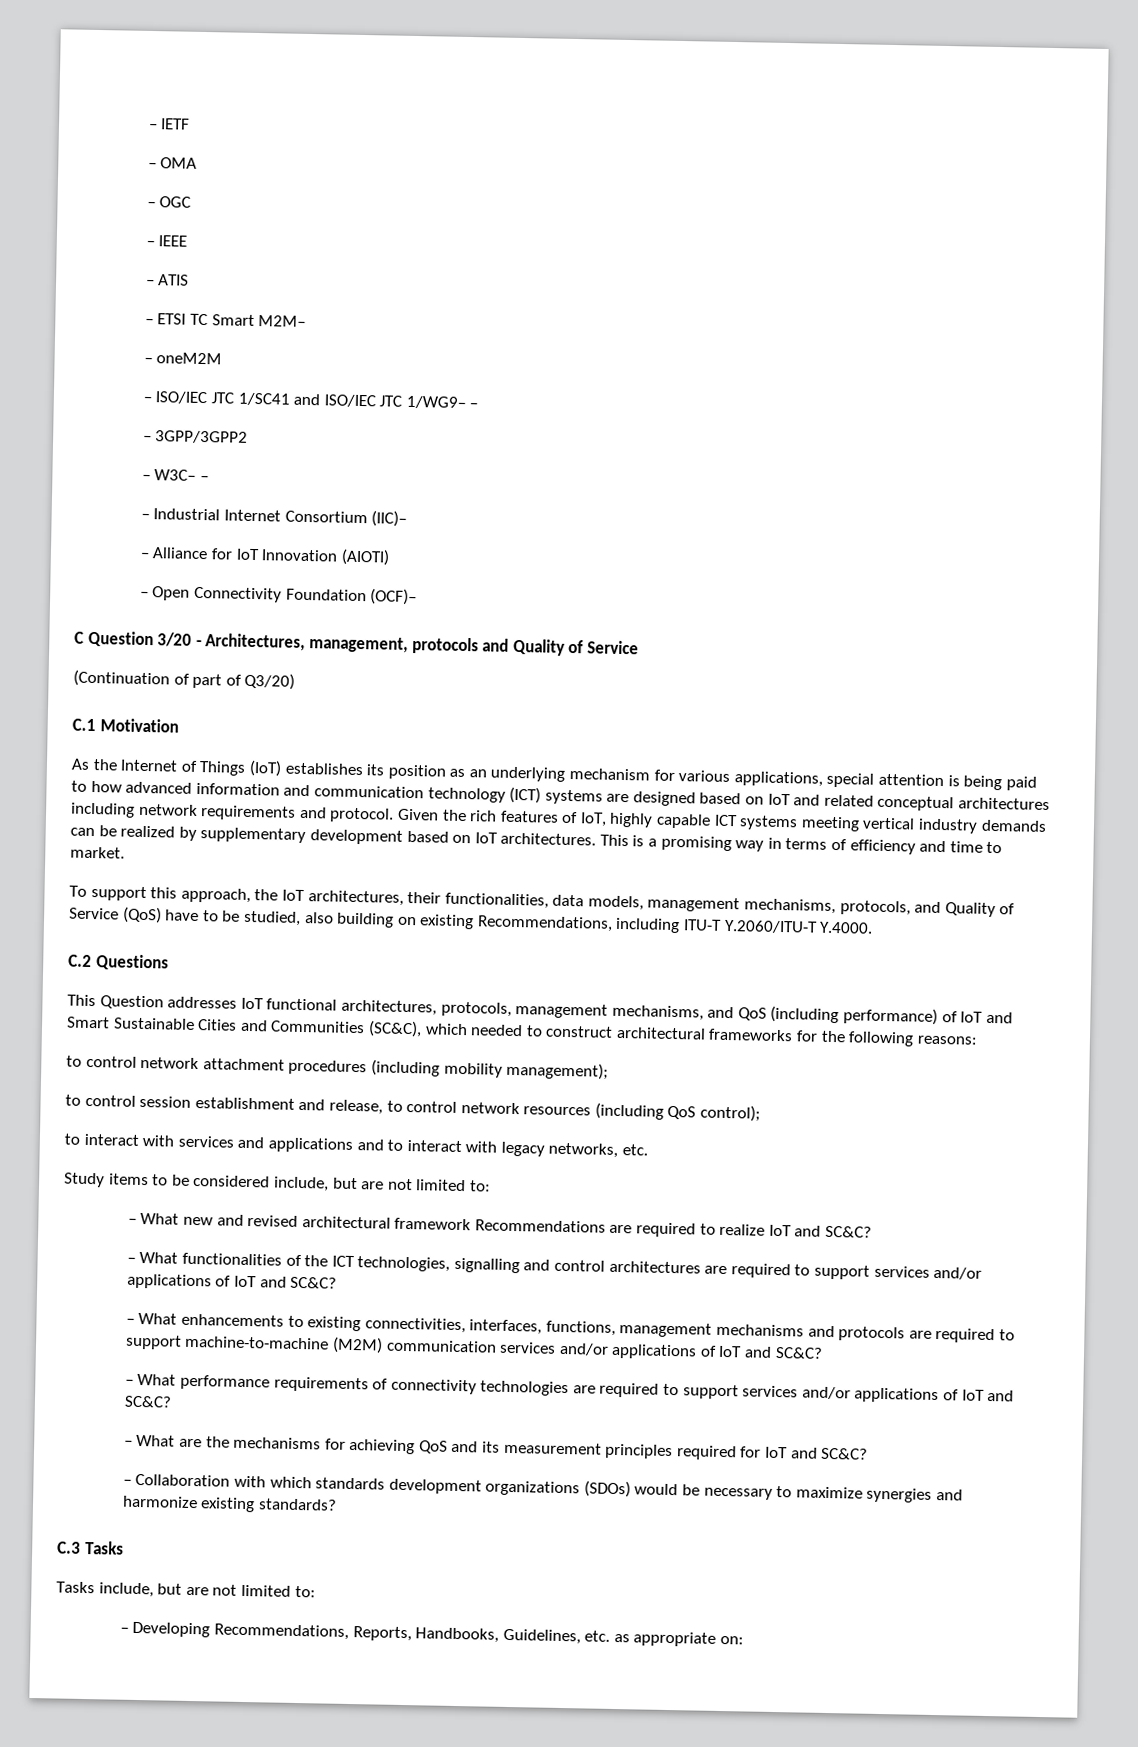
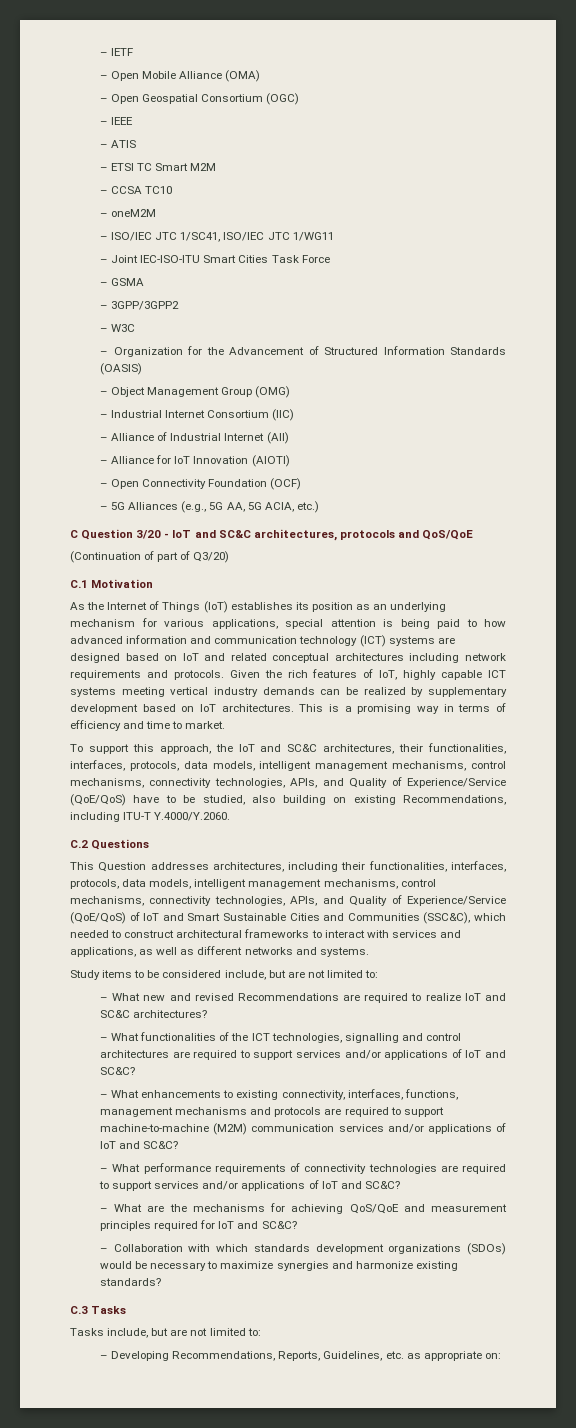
- – OMA
- – OGC
+ – Open Mobile Alliance (OMA)
+ – Open Geospatial Consortium (OGC)
- – ETSI TC Smart M2M–
+ – ETSI TC Smart M2M
+ – CCSA TC10
- – ISO/IEC JTC 1/SC41 and ISO/IEC JTC 1/WG9– –
+ – ISO/IEC JTC 1/SC41, ISO/IEC JTC 1/WG11
+ – Joint IEC-ISO-ITU Smart Cities Task Force
+ – GSMA
- – W3C– –
- – Industrial Internet Consortium (IIC)–
+ – W3C
+ – Organization for the Advancement of Structured Information Standards (OASIS)
+ – Object Management Group (OMG)
+ – Industrial Internet Consortium (IIC)
+ – Alliance of Industrial Internet (AII)
- – Open Connectivity Foundation (OCF)–
- C Question 3/20 - Architectures, management, protocols and Quality of Service
+ – Open Connectivity Foundation (OCF)
+ – 5G Alliances (e.g., 5G AA, 5G ACIA, etc.)
+ C Question 3/20 - IoT and SC&C architectures, protocols and QoS/QoE
- As the Internet of Things (IoT) establishes its position as an underlying mechanism for various applications, special attention is being paid to how advanced information and communication technology (ICT) systems are designed based on IoT and related conceptual architectures including network requirements and protocol.
+ As the Internet of Things (IoT) establishes its position as an underlying mechanism for various applications, special attention is being paid to how advanced information and communication technology (ICT) systems are designed based on IoT and related conceptual architectures including network requirements and protocols.
- To support this approach, the IoT architectures, their functionalities, data models, management mechanisms, protocols, and Quality of Service (QoS) have to be studied, also building on existing Recommendations, including ITU-T Y.2060/ITU-T Y.4000.
+ To support this approach, the IoT and SC&C architectures, their functionalities, interfaces, protocols, data models, intelligent management mechanisms, control mechanisms, connectivity technologies, APIs, and Quality of Experience/Service (QoE/QoS) have to be studied, also building on existing Recommendations, including ITU-T Y.4000/Y.2060.
- This Question addresses IoT functional architectures, protocols, management mechanisms, and QoS (including performance) of IoT and Smart Sustainable Cities and Communities (SC&C), which needed to construct architectural frameworks for the following reasons:
- to control network attachment procedures (including mobility management);
- to control session establishment and release, to control network resources (including QoS control);
- to interact with services and applications and to interact with legacy networks, etc.
+ This Question addresses architectures, including their functionalities, interfaces, protocols, data models, intelligent management mechanisms, control mechanisms, connectivity technologies, APIs, and Quality of Experience/Service (QoE/QoS) of IoT and Smart Sustainable Cities and Communities (SSC&C), which needed to construct architectural frameworks to interact with services and applications, as well as different networks and systems.
- – What new and revised architectural framework Recommendations are required to realize IoT and SC&C?
+ – What new and revised Recommendations are required to realize IoT and SC&C architectures?
- – What enhancements to existing connectivities, interfaces, functions, management mechanisms and protocols are required to support machine-to-machine (M2M) communication services and/or applications of IoT and SC&C?
+ – What enhancements to existing connectivity, interfaces, functions, management mechanisms and protocols are required to support machine-to-machine (M2M) communication services and/or applications of IoT and SC&C?
- – What are the mechanisms for achieving QoS and its measurement principles required for IoT and SC&C?
+ – What are the mechanisms for achieving QoS/QoE and measurement principles required for IoT and SC&C?
- – Developing Recommendations, Reports, Handbooks, Guidelines, etc. as appropriate on:
+ – Developing Recommendations, Reports, Guidelines, etc. as appropriate on:

